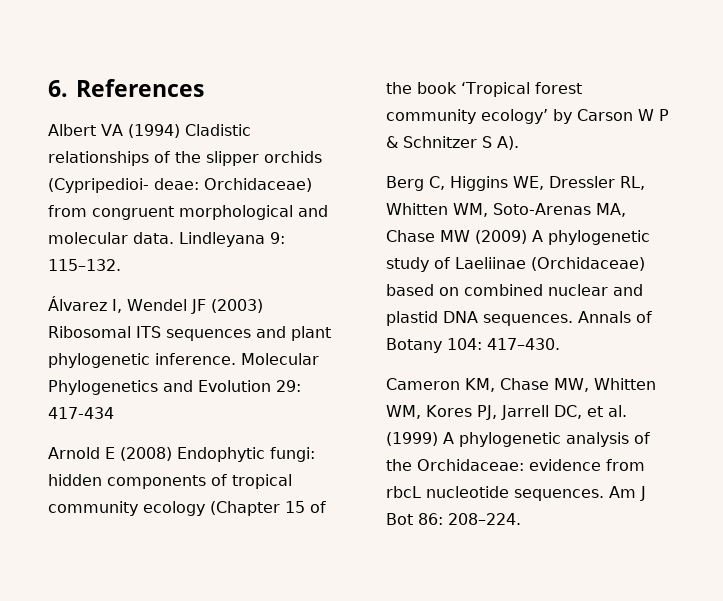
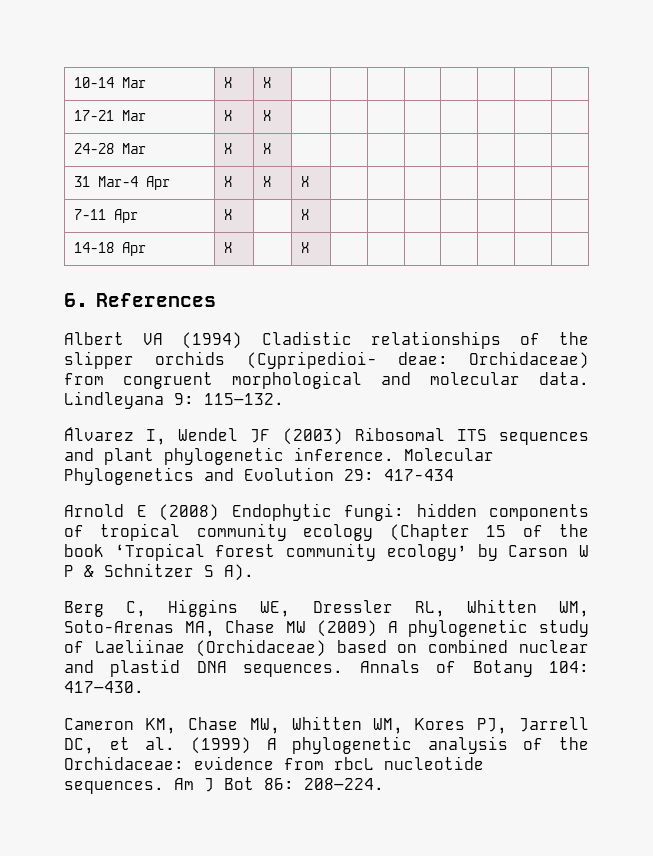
+ 10-14 Mar | X | X | | | | | | | |
+ 17-21 Mar | X | X | | | | | | | |
+ 24-28 Mar | X | X | | | | | | | |
+ 31 Mar-4 Apr | X | X | X | | | | | | |
+ 7-11 Apr | X | | X | | | | | | |
+ 14-18 Apr | X | | X | | | | | | |

